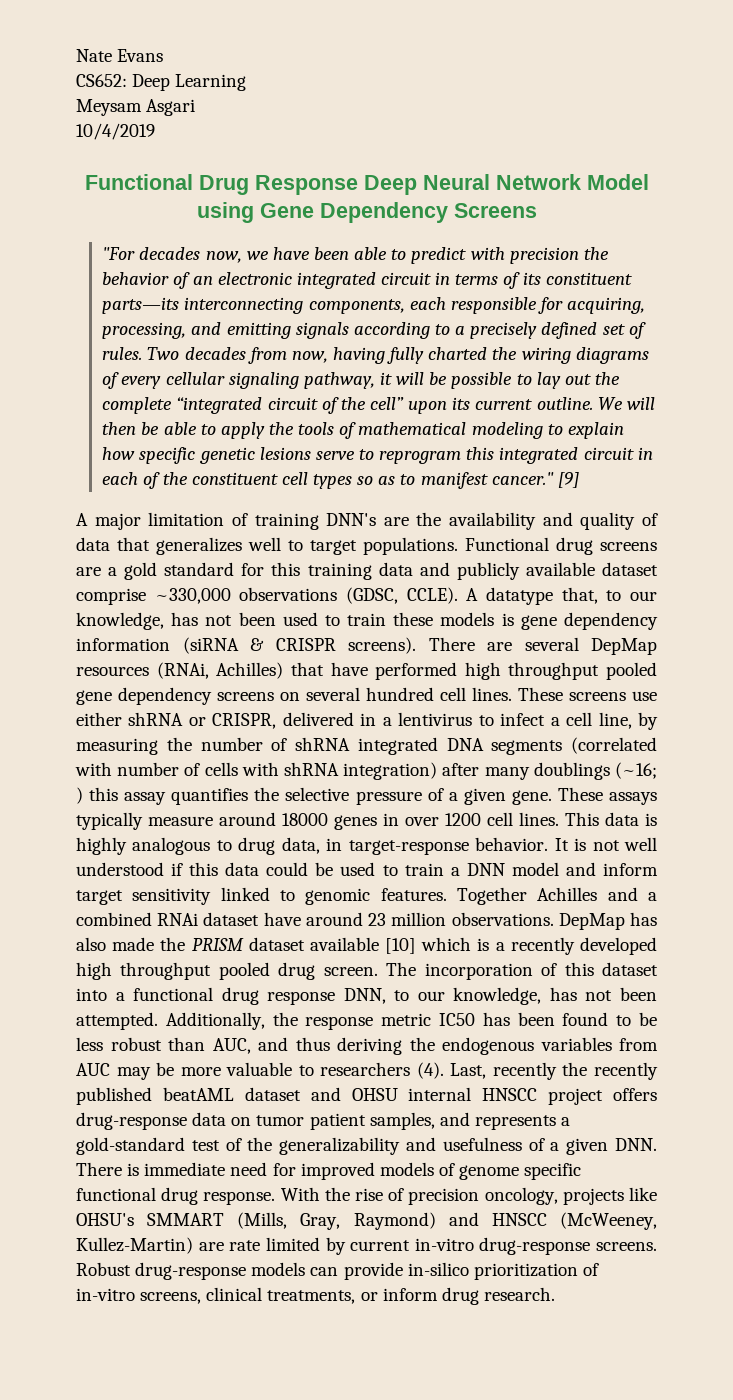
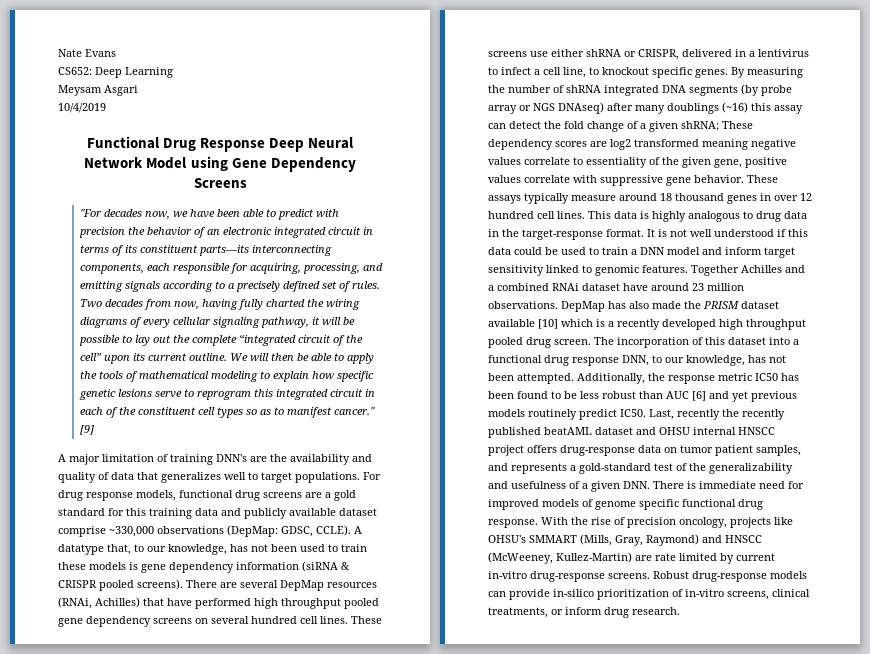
- Functional drug screens are a gold standard for this training data and publicly available dataset comprise ~330,000 observations (GDSC, CCLE).
+ For drug response models, functional drug screens are a gold standard for this training data and publicly available dataset comprise ~330,000 observations (DepMap: GDSC, CCLE).
- A datatype that, to our knowledge, has not been used to train these models is gene dependency information (siRNA & CRISPR screens).
+ A datatype that, to our knowledge, has not been used to train these models is gene dependency information (siRNA & CRISPR pooled screens).
- These screens use either shRNA or CRISPR, delivered in a lentivirus to infect a cell line, by measuring the number of shRNA integrated DNA segments (correlated with number of cells with shRNA integration) after many doublings (~16; ) this assay quantifies the selective pressure of a given gene.
+ These screens use either shRNA or CRISPR, delivered in a lentivirus to infect a cell line, to knockout specific genes. By measuring the number of shRNA integrated DNA segments (by probe array or NGS DNAseq) after many doublings (~16) this assay can detect the fold change of a given shRNA; These dependency scores are log2 transformed meaning negative values correlate to essentiality of the given gene, positive values correlate with suppressive gene behavior.
- These assays typically measure around 18000 genes in over 1200 cell lines.
+ These assays typically measure around 18 thousand genes in over 12 hundred cell lines.
- This data is highly analogous to drug data, in target-response behavior.
+ This data is highly analogous to drug data in the target-response format.
- Additionally, the response metric IC50 has been found to be less robust than AUC, and thus deriving the endogenous variables from AUC may be more valuable to researchers (4).
+ Additionally, the response metric IC50 has been found to be less robust than AUC [6] and yet previous models routinely predict IC50.

